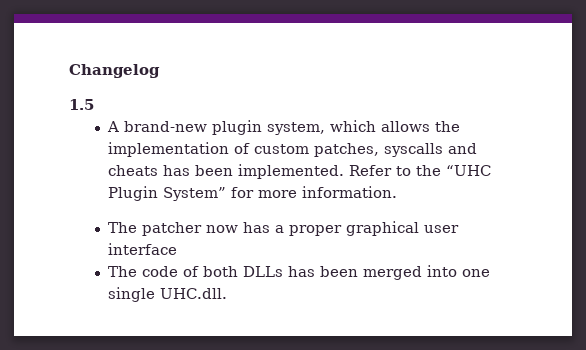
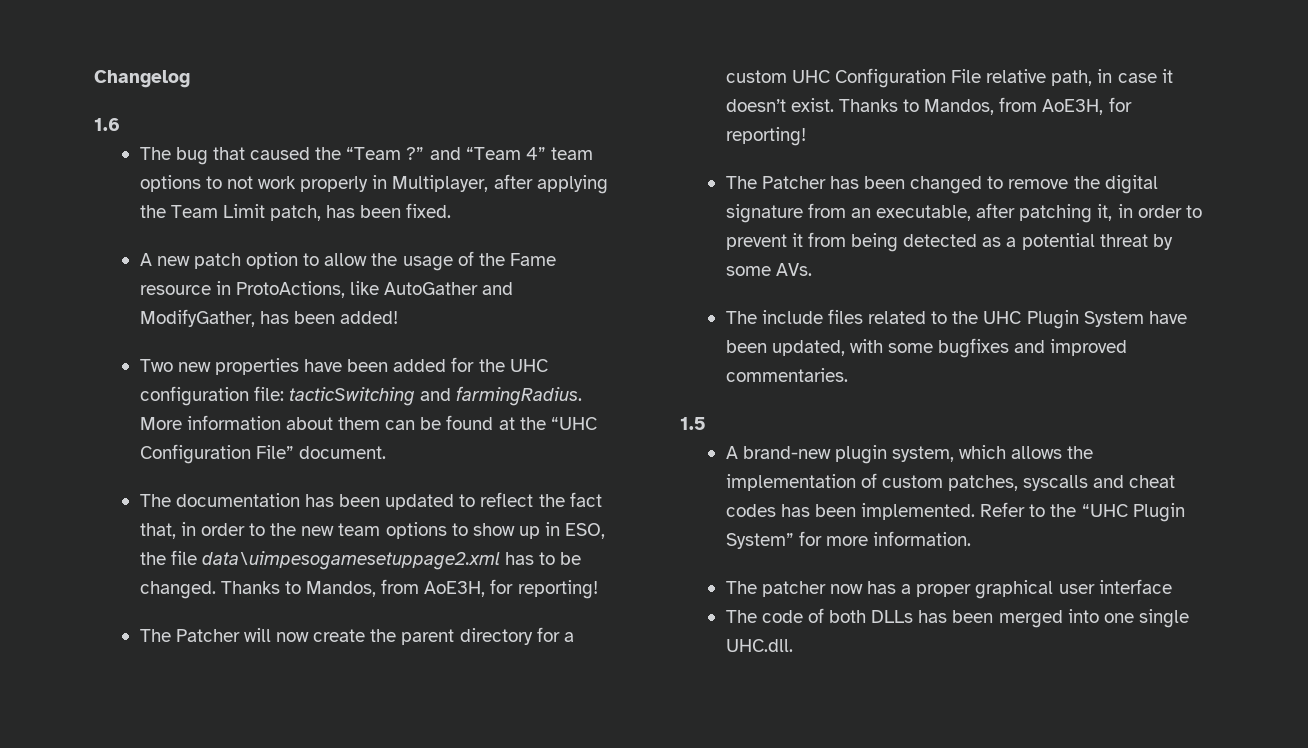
+ 1.6
+ The bug that caused the “Team ?” and “Team 4” team options to not work properly in Multiplayer, after applying the Team Limit patch, has been fixed.
+ A new patch option to allow the usage of the Fame resource in ProtoActions, like AutoGather and ModifyGather, has been added!
+ Two new properties have been added for the UHC configuration file: tacticSwitching and farmingRadius. More information about them can be found at the “UHC Configuration File” document.
+ The documentation has been updated to reflect the fact that, in order to the new team options to show up in ESO, the file data\uimpesogamesetuppage2.xml has to be changed. Thanks to Mandos, from AoE3H, for reporting!
+ The Patcher will now create the parent directory for a custom UHC Configuration File relative path, in case it doesn’t exist. Thanks to Mandos, from AoE3H, for reporting!
+ The Patcher has been changed to remove the digital signature from an executable, after patching it, in order to prevent it from being detected as a potential threat by some AVs.
+ The include files related to the UHC Plugin System have been updated, with some bugfixes and improved commentaries.
- A brand-new plugin system, which allows the implementation of custom patches, syscalls and cheats has been implemented.
+ A brand-new plugin system, which allows the implementation of custom patches, syscalls and cheat codes has been implemented.

